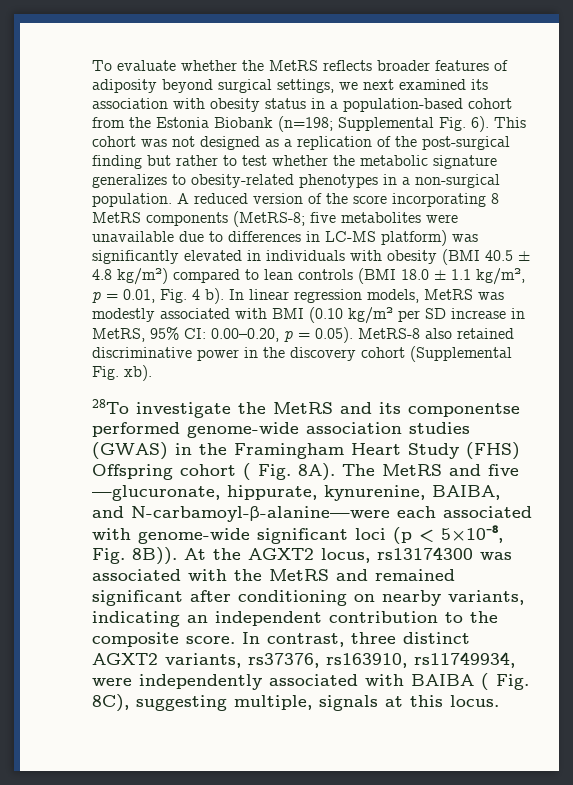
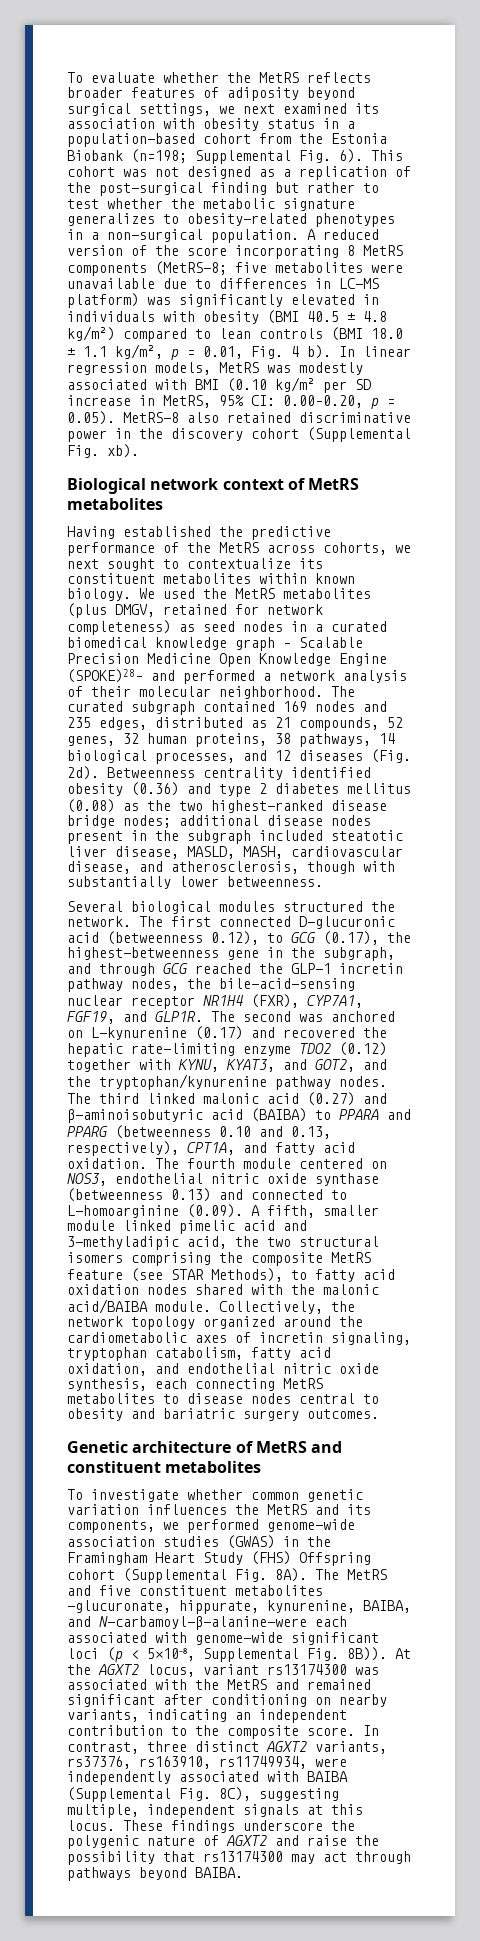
- 28To investigate the MetRS and its componentse performed genome-wide association studies (GWAS) in the Framingham Heart Study (FHS) Offspring cohort ( Fig. 8A).
+ Biological network context of MetRS metabolites
+ Having established the predictive performance of the MetRS across cohorts, we next sought to contextualize its constituent metabolites within known biology. We used the MetRS metabolites (plus DMGV, retained for network completeness) as seed nodes in a curated biomedical knowledge graph – Scalable Precision Medicine Open Knowledge Engine (SPOKE)28– and performed a network analysis of their molecular neighborhood. The curated subgraph contained 169 nodes and 235 edges, distributed as 21 compounds, 52 genes, 32 human proteins, 38 pathways, 14 biological processes, and 12 diseases (Fig. 2d). Betweenness centrality identified obesity (0.36) and type 2 diabetes mellitus (0.08) as the two highest-ranked disease bridge nodes; additional disease nodes present in the subgraph included steatotic liver disease, MASLD, MASH, cardiovascular disease, and atherosclerosis, though with substantially lower betweenness.
+ Several biological modules structured the network. The first connected D-glucuronic acid (betweenness 0.12), to GCG (0.17), the highest-betweenness gene in the subgraph, and through GCG reached the GLP-1 incretin pathway nodes, the bile-acid-sensing nuclear receptor NR1H4 (FXR), CYP7A1, FGF19, and GLP1R. The second was anchored on L-kynurenine (0.17) and recovered the hepatic rate-limiting enzyme TDO2 (0.12) together with KYNU, KYAT3, and GOT2, and the tryptophan/kynurenine pathway nodes. The third linked malonic acid (0.27) and β-aminoisobutyric acid (BAIBA) to PPARA and PPARG (betweenness 0.10 and 0.13, respectively), CPT1A, and fatty acid oxidation. The fourth module centered on NOS3, endothelial nitric oxide synthase (betweenness 0.13) and connected to L-homoarginine (0.09). A fifth, smaller module linked pimelic acid and 3-methyladipic acid, the two structural isomers comprising the composite MetRS feature (see STAR Methods), to fatty acid oxidation nodes shared with the malonic acid/BAIBA module. Collectively, the network topology organized around the cardiometabolic axes of incretin signaling, tryptophan catabolism, fatty acid oxidation, and endothelial nitric oxide synthesis, each connecting MetRS metabolites to disease nodes central to obesity and bariatric surgery outcomes.
+ Genetic architecture of MetRS and constituent metabolites
+ To investigate whether common genetic variation influences the MetRS and its components, we performed genome-wide association studies (GWAS) in the Framingham Heart Study (FHS) Offspring cohort (Supplemental Fig. 8A).
- The MetRS and five —glucuronate, hippurate, kynurenine, BAIBA, and N-carbamoyl-β-alanine—were each associated with genome-wide significant loci (p < 5×10⁻⁸, Fig. 8B)).
+ The MetRS and five constituent metabolites —glucuronate, hippurate, kynurenine, BAIBA, and N-carbamoyl-β-alanine—were each associated with genome-wide significant loci (p < 5×10⁻⁸, Supplemental Fig. 8B)).
- At the AGXT2 locus, rs13174300 was associated with the MetRS and remained significant after conditioning on nearby variants, indicating an independent contribution to the composite score.
+ At the AGXT2 locus, variant rs13174300 was associated with the MetRS and remained significant after conditioning on nearby variants, indicating an independent contribution to the composite score.
- In contrast, three distinct AGXT2 variants, rs37376, rs163910, rs11749934, were independently associated with BAIBA ( Fig. 8C), suggesting multiple, signals at this locus.
+ In contrast, three distinct AGXT2 variants, rs37376, rs163910, rs11749934, were independently associated with BAIBA (Supplemental Fig. 8C), suggesting multiple, independent signals at this locus.
+ These findings underscore the polygenic nature of AGXT2 and raise the possibility that rs13174300 may act through pathways beyond BAIBA.

